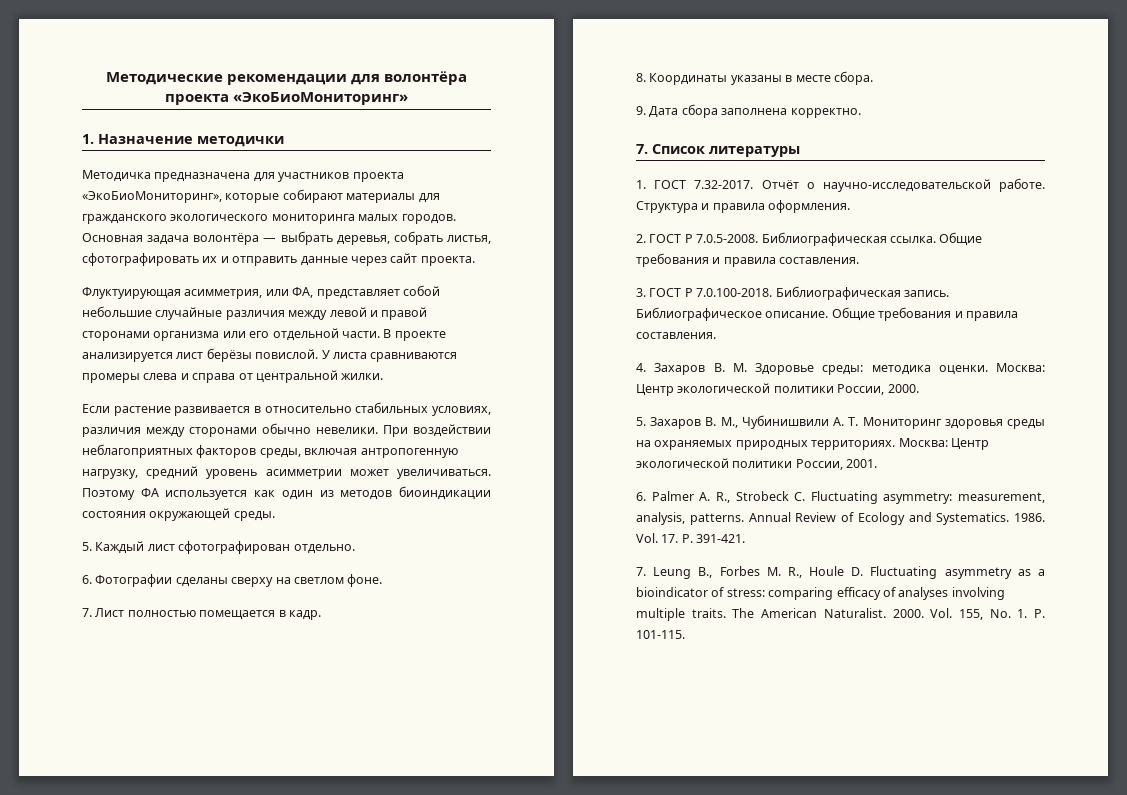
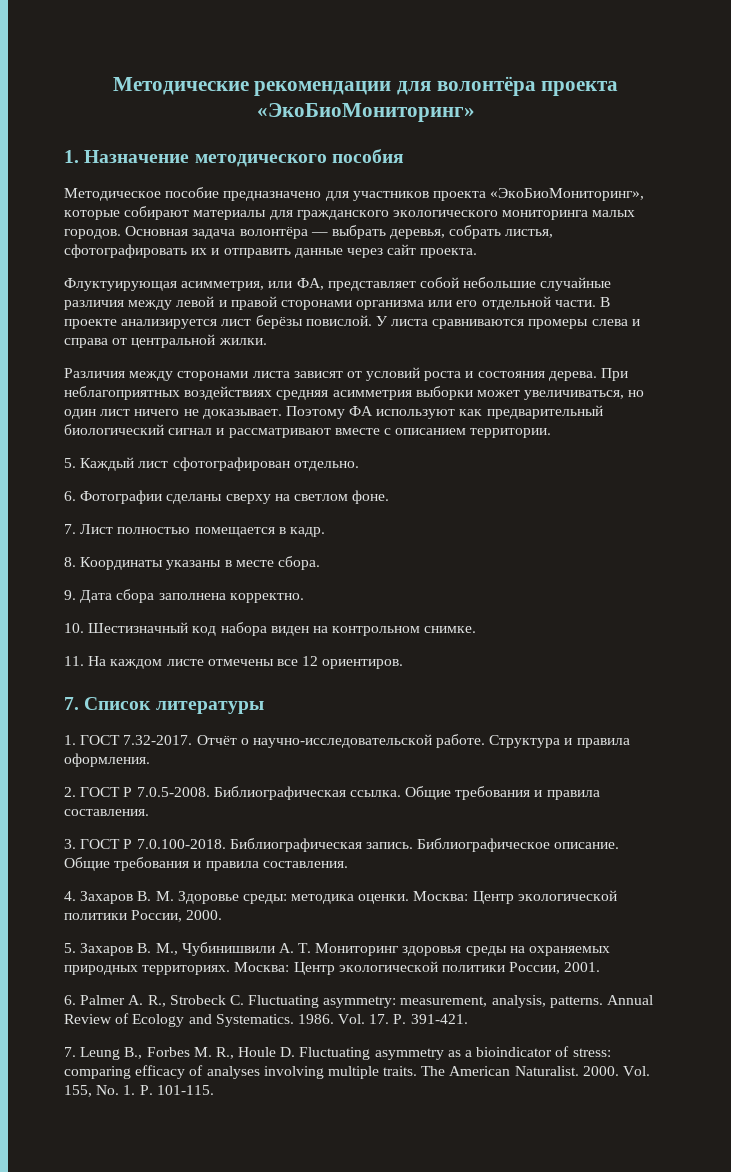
- 1. Назначение методички
- Методичка предназначена для участников проекта «ЭкоБиоМониторинг», которые собирают материалы для гражданского экологического мониторинга малых городов.
+ 1. Назначение методического пособия
+ Методическое пособие предназначено для участников проекта «ЭкоБиоМониторинг», которые собирают материалы для гражданского экологического мониторинга малых городов.
- Если растение развивается в относительно стабильных условиях, различия между сторонами обычно невелики. При воздействии неблагоприятных факторов среды, включая антропогенную нагрузку, средний уровень асимметрии может увеличиваться. Поэтому ФА используется как один из методов биоиндикации состояния окружающей среды.
+ Различия между сторонами листа зависят от условий роста и состояния дерева. При неблагоприятных воздействиях средняя асимметрия выборки может увеличиваться, но один лист ничего не доказывает. Поэтому ФА используют как предварительный биологический сигнал и рассматривают вместе с описанием территории.
+ 10. Шестизначный код набора виден на контрольном снимке.
+ 11. На каждом листе отмечены все 12 ориентиров.

